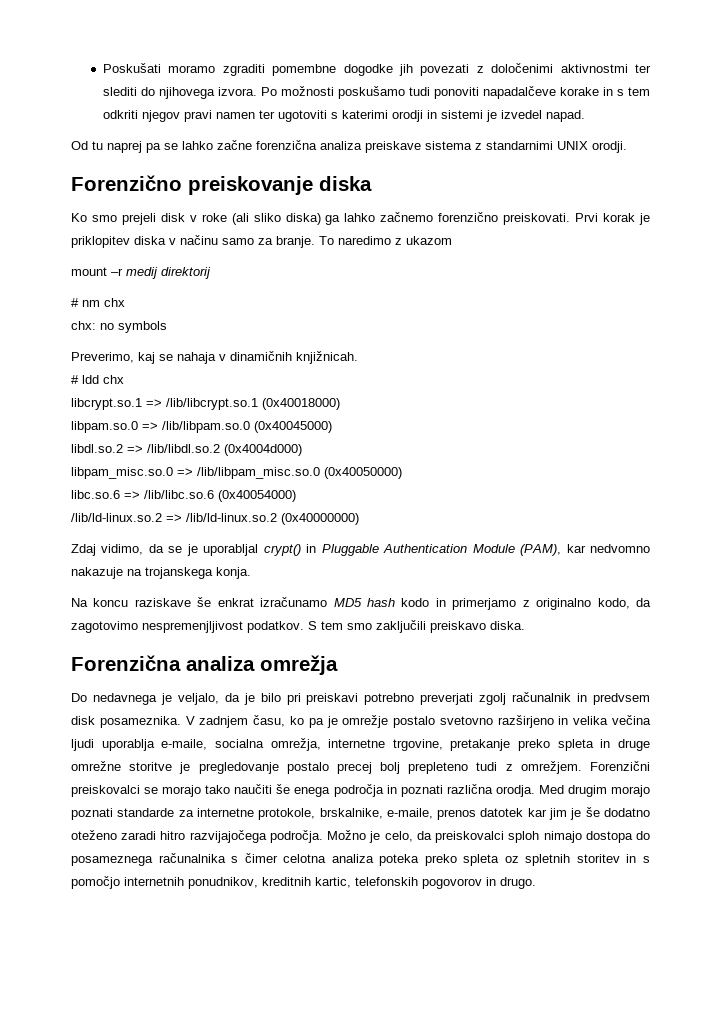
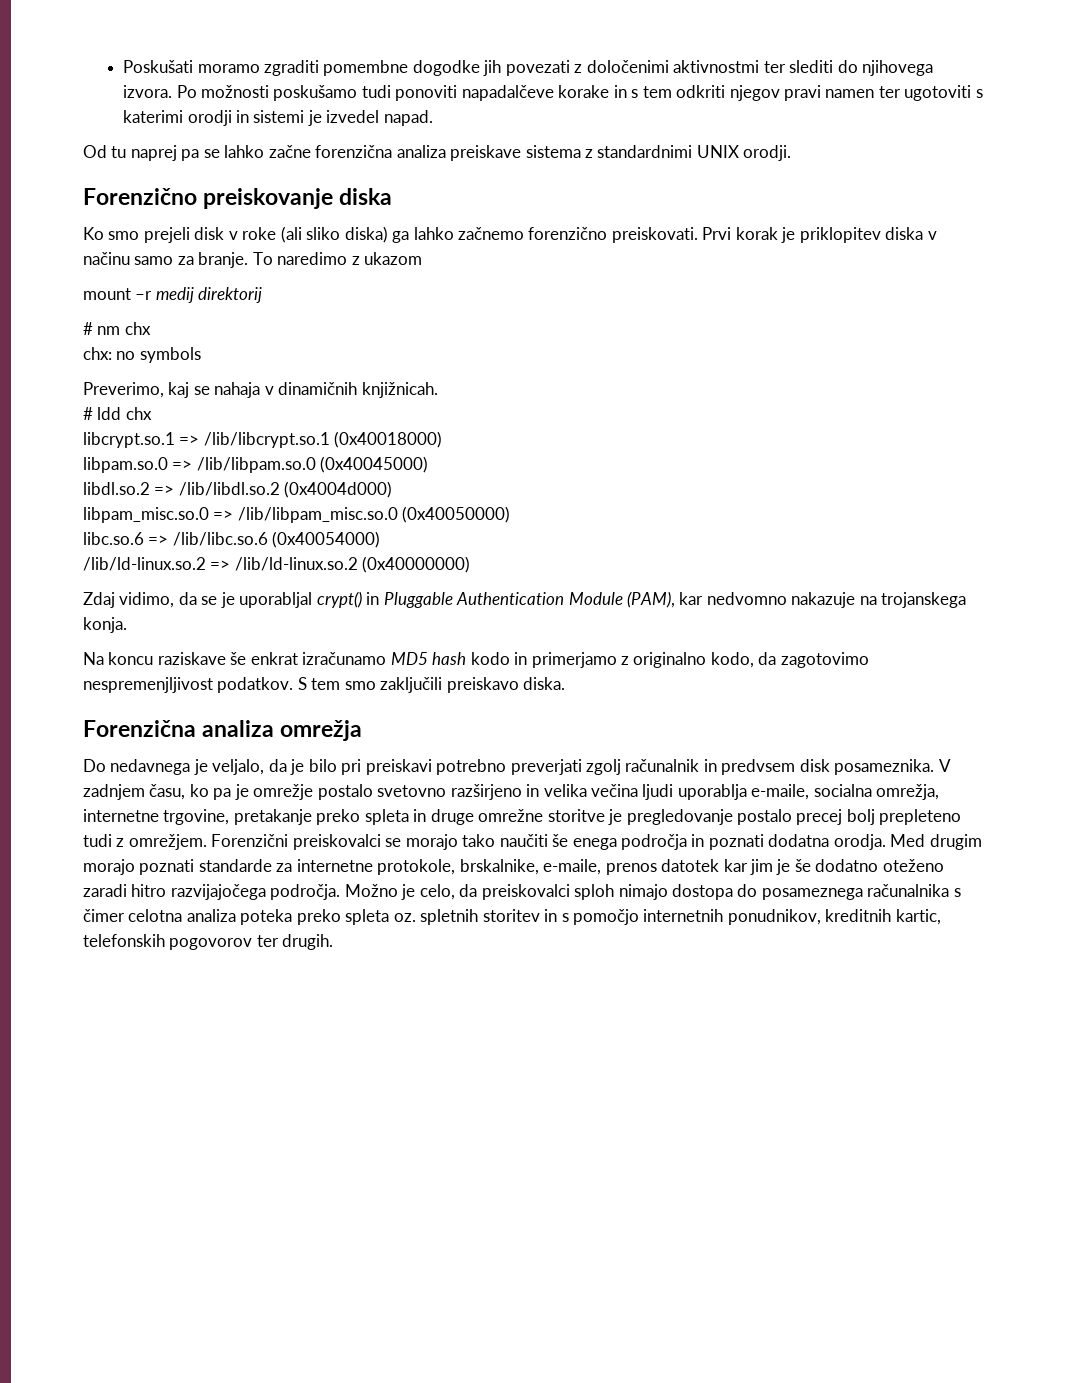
- Od tu naprej pa se lahko začne forenzična analiza preiskave sistema z standarnimi UNIX orodji.
+ Od tu naprej pa se lahko začne forenzična analiza preiskave sistema z standardnimi UNIX orodji.
- Forenzični preiskovalci se morajo tako naučiti še enega področja in poznati različna orodja.
+ Forenzični preiskovalci se morajo tako naučiti še enega področja in poznati dodatna orodja.
- Možno je celo, da preiskovalci sploh nimajo dostopa do posameznega računalnika s čimer celotna analiza poteka preko spleta oz spletnih storitev in s pomočjo internetnih ponudnikov, kreditnih kartic, telefonskih pogovorov in drugo.
+ Možno je celo, da preiskovalci sploh nimajo dostopa do posameznega računalnika s čimer celotna analiza poteka preko spleta oz. spletnih storitev in s pomočjo internetnih ponudnikov, kreditnih kartic, telefonskih pogovorov ter drugih.

